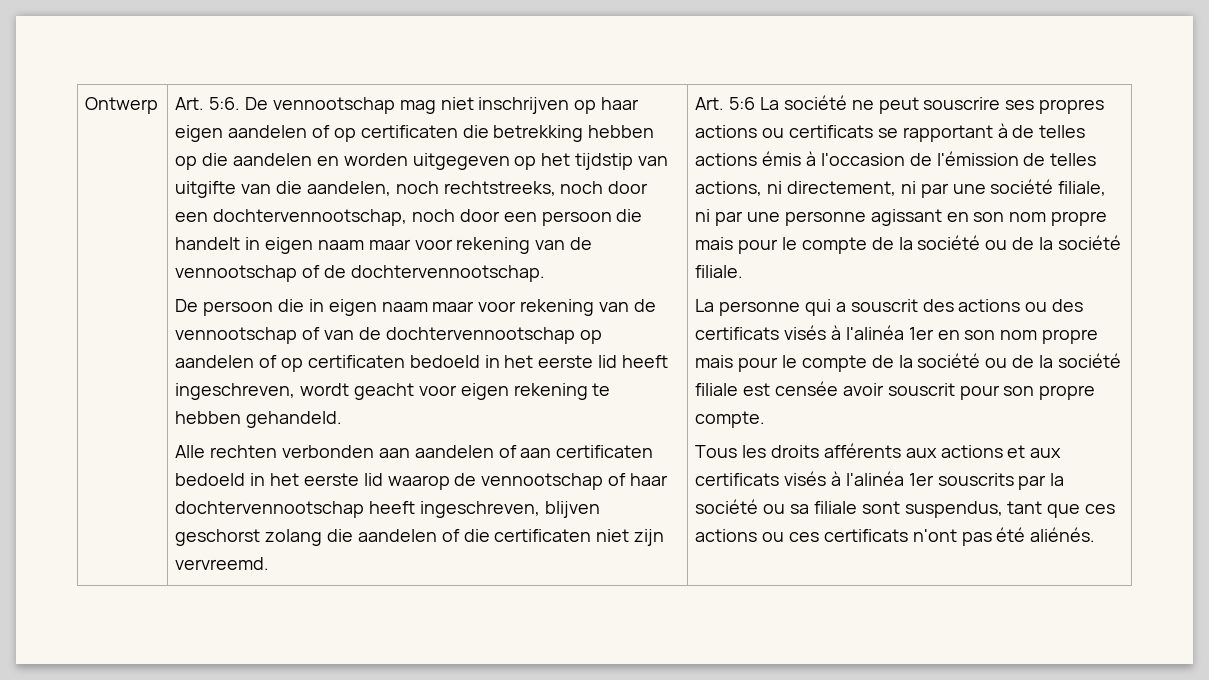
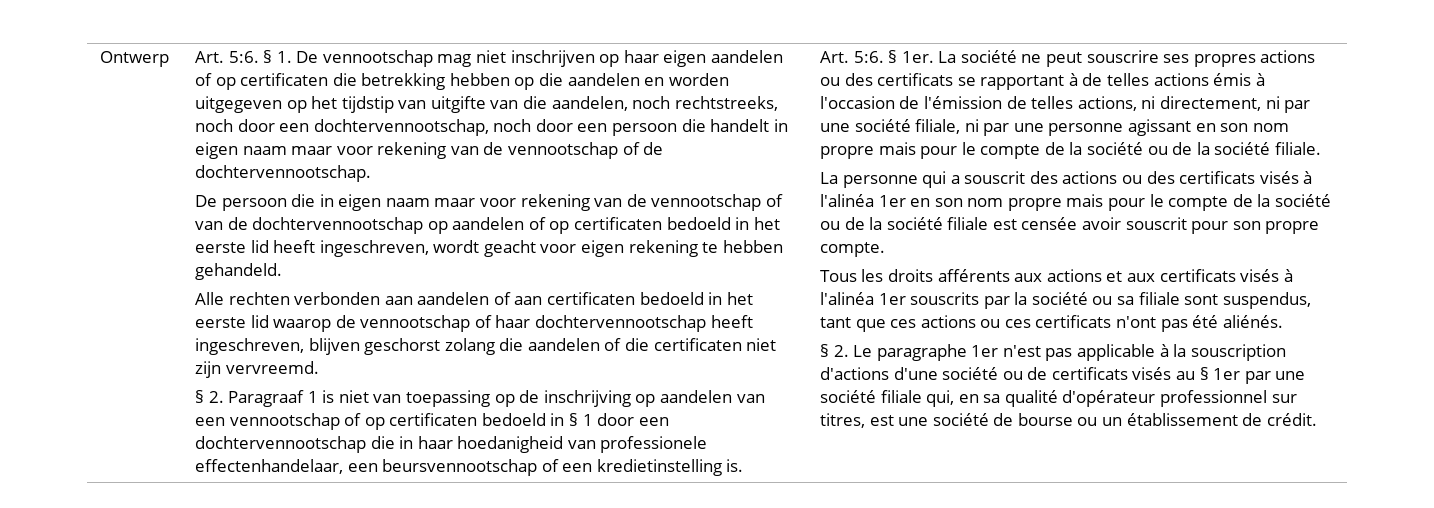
- De vennootschap mag niet inschrijven op haar eigen aandelen of op certificaten die betrekking hebben op die aandelen en worden uitgegeven op het tijdstip van uitgifte van die aandelen, noch rechtstreeks, noch door een dochtervennootschap, noch door een persoon die handelt in eigen naam maar voor rekening van de vennootschap of de dochtervennootschap.
+ § 1. De vennootschap mag niet inschrijven op haar eigen aandelen of op certificaten die betrekking hebben op die aandelen en worden uitgegeven op het tijdstip van uitgifte van die aandelen, noch rechtstreeks, noch door een dochtervennootschap, noch door een persoon die handelt in eigen naam maar voor rekening van de vennootschap of de dochtervennootschap.
- Art. 5:6 La société ne peut souscrire ses propres actions ou certificats se rapportant à de telles actions émis à l'occasion de l'émission de telles actions, ni directement, ni par une société filiale, ni par une personne agissant en son nom propre mais pour le compte de la société ou de la société filiale.
+ § 2. Paragraaf 1 is niet van toepassing op de inschrijving op aandelen van een vennootschap of op certificaten bedoeld in § 1 door een dochtervennootschap die in haar hoedanigheid van professionele effectenhandelaar, een beursvennootschap of een kredietinstelling is. | Art. 5:6. § 1er. La société ne peut souscrire ses propres actions ou des certificats se rapportant à de telles actions émis à l'occasion de l'émission de telles actions, ni directement, ni par une société filiale, ni par une personne agissant en son nom propre mais pour le compte de la société ou de la société filiale.
+ § 2. Le paragraphe 1er n'est pas applicable à la souscription d'actions d'une société ou de certificats visés au § 1er par une société filiale qui, en sa qualité d'opérateur professionnel sur titres, est une société de bourse ou un établissement de crédit.

